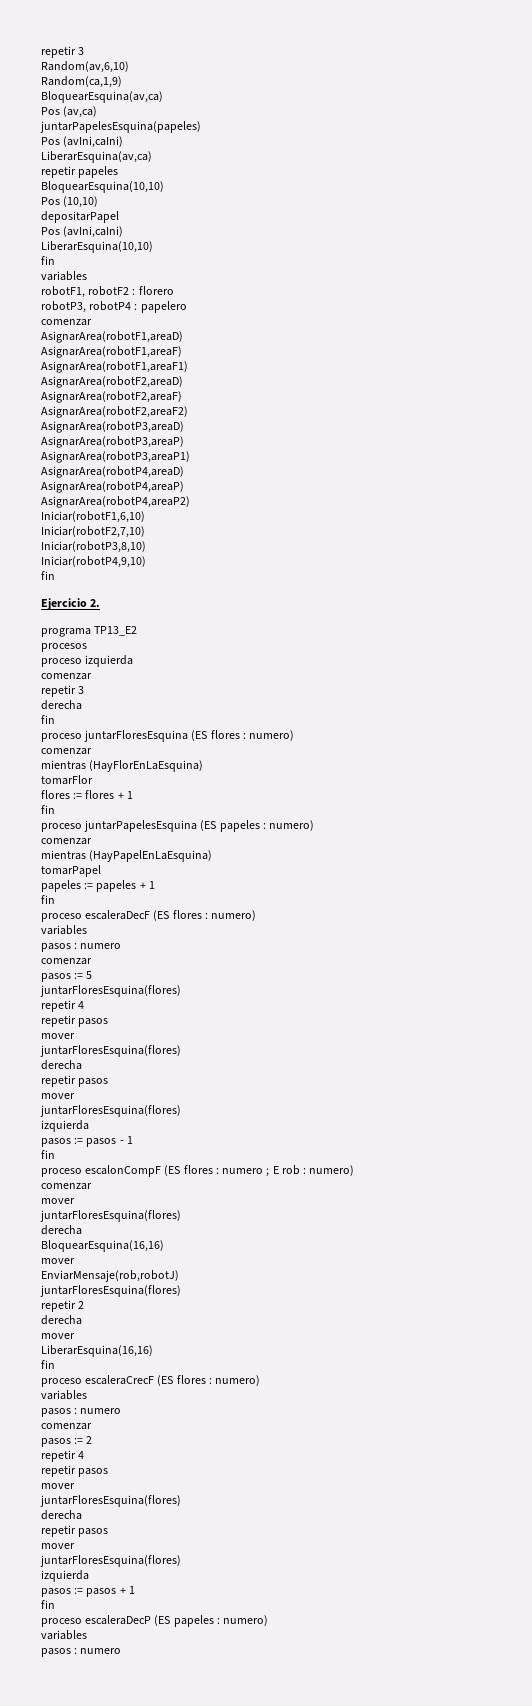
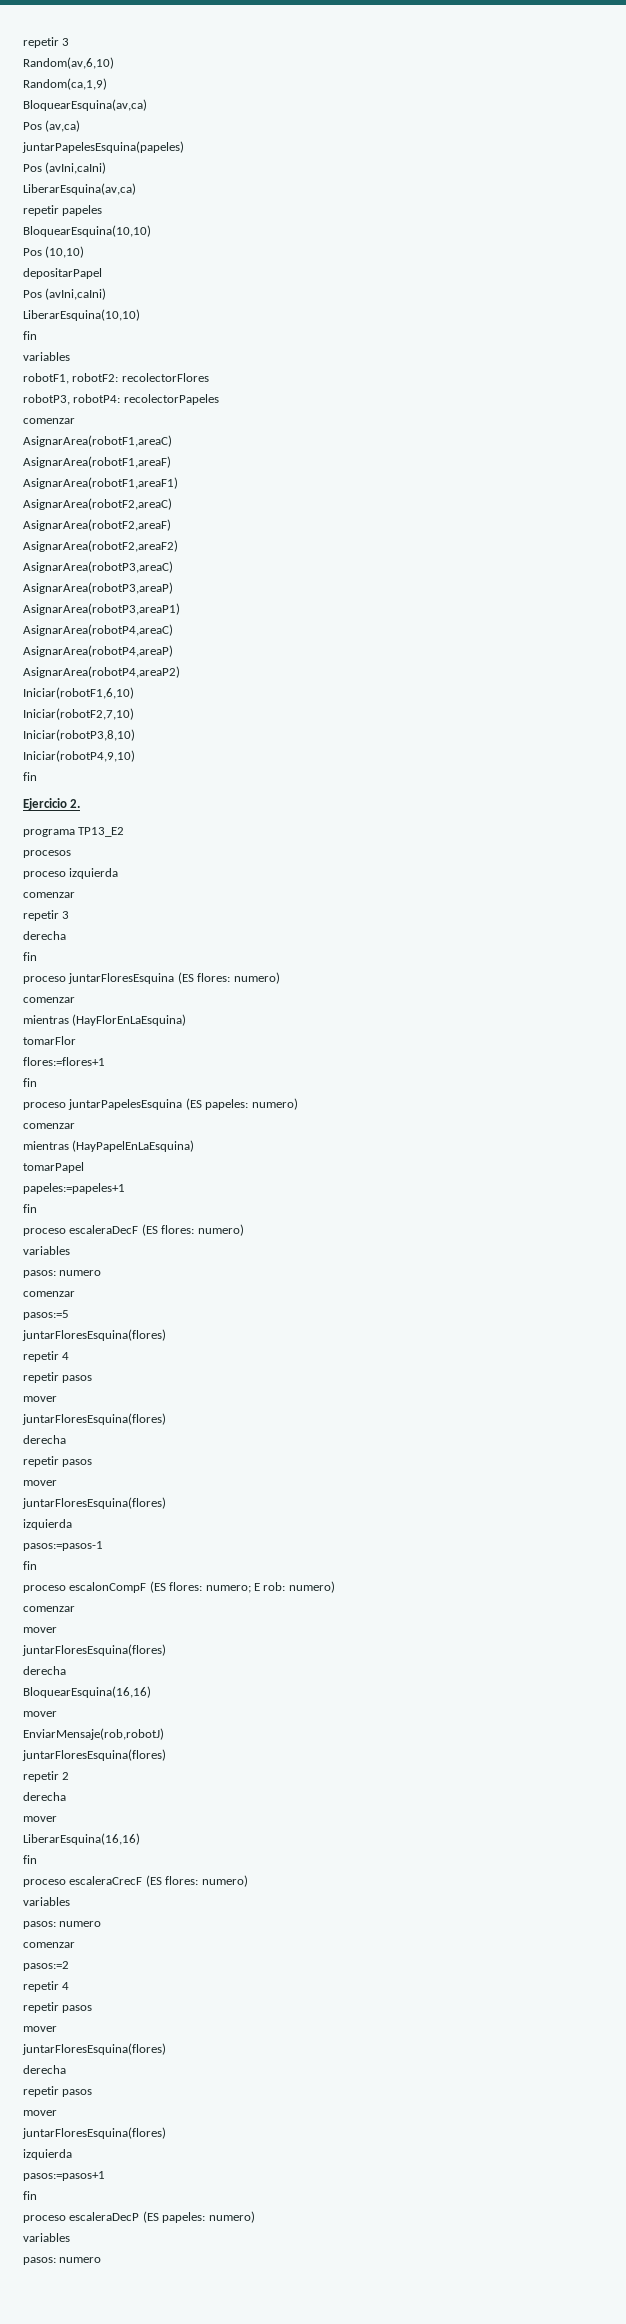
- robotF1, robotF2 : florero
- robotP3, robotP4 : papelero
+ robotF1, robotF2: recolectorFlores
+ robotP3, robotP4: recolectorPapeles
  comenzar
- AsignarArea(robotF1,areaD)
+ AsignarArea(robotF1,areaC)
- AsignarArea(robotF2,areaD)
+ AsignarArea(robotF2,areaC)
- AsignarArea(robotP3,areaD)
+ AsignarArea(robotP3,areaC)
- AsignarArea(robotP4,areaD)
+ AsignarArea(robotP4,areaC)
- proceso juntarFloresEsquina (ES flores : numero)
+ proceso juntarFloresEsquina (ES flores: numero)
- flores := flores + 1
+ flores:=flores+1
- proceso juntarPapelesEsquina (ES papeles : numero)
+ proceso juntarPapelesEsquina (ES papeles: numero)
- papeles := papeles + 1
+ papeles:=papeles+1
- proceso escaleraDecF (ES flores : numero)
+ proceso escaleraDecF (ES flores: numero)
  variables
- pasos : numero
+ pasos: numero
  comenzar
- pasos := 5
+ pasos:=5
- pasos := pasos - 1
+ pasos:=pasos-1
- proceso escalonCompF (ES flores : numero ; E rob : numero)
+ proceso escalonCompF (ES flores: numero; E rob: numero)
- proceso escaleraCrecF (ES flores : numero)
+ proceso escaleraCrecF (ES flores: numero)
  variables
- pasos : numero
+ pasos: numero
  comenzar
- pasos := 2
+ pasos:=2
- pasos := pasos + 1
+ pasos:=pasos+1
- proceso escaleraDecP (ES papeles : numero)
+ proceso escaleraDecP (ES papeles: numero)
  variables
- pasos : numero
+ pasos: numero

